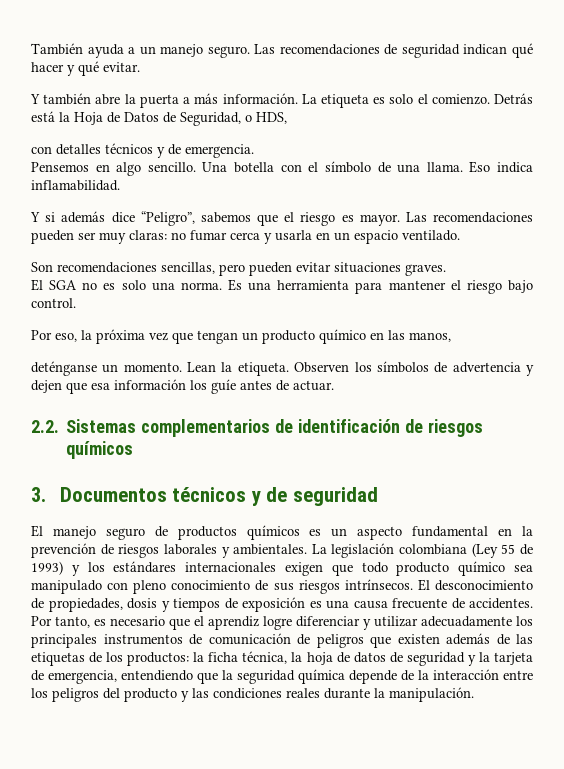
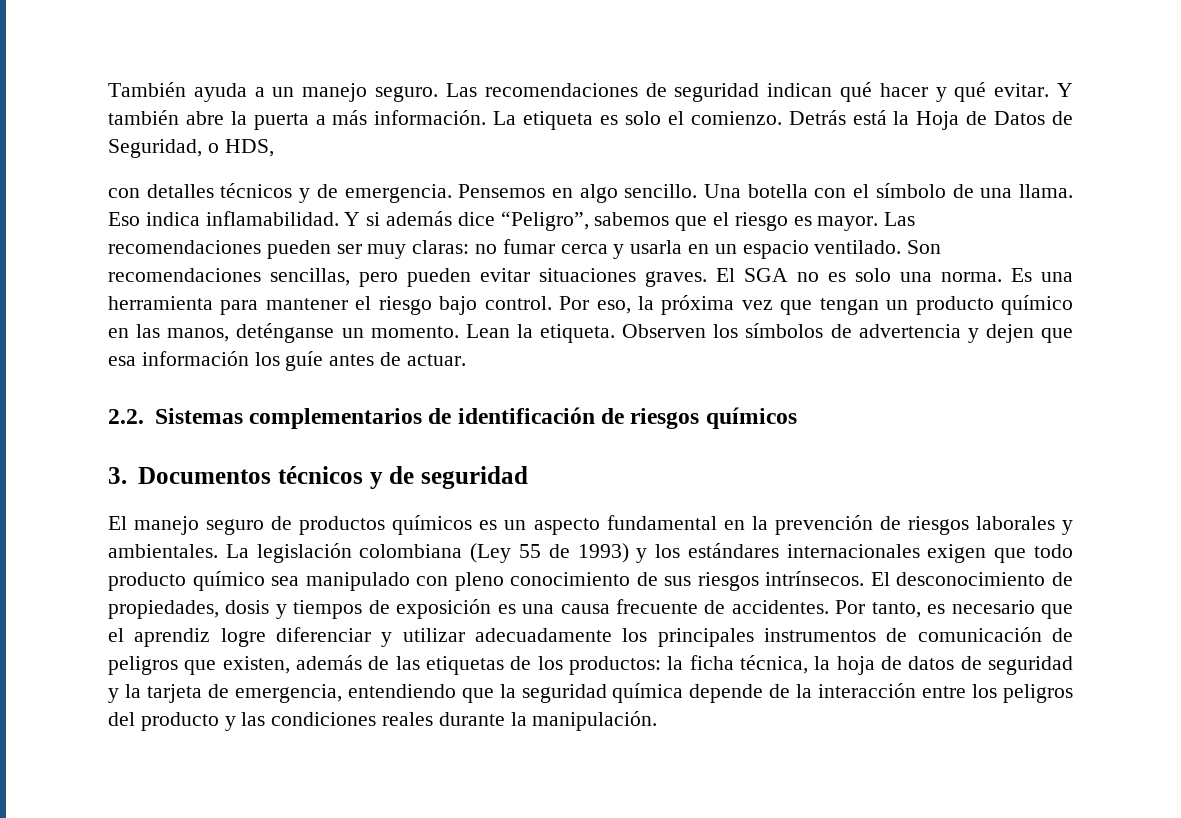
- Las recomendaciones de seguridad indican qué hacer y qué evitar.
- Y también abre la puerta a más información.
+ Las recomendaciones de seguridad indican qué hacer y qué evitar. Y también abre la puerta a más información.
- con detalles técnicos y de emergencia.
- Pensemos en algo sencillo.
+ con detalles técnicos y de emergencia. Pensemos en algo sencillo.
- Eso indica inflamabilidad.
- Y si además dice “Peligro”, sabemos que el riesgo es mayor.
+ Eso indica inflamabilidad. Y si además dice “Peligro”, sabemos que el riesgo es mayor.
- Las recomendaciones pueden ser muy claras: no fumar cerca y usarla en un espacio ventilado.
- Son recomendaciones sencillas, pero pueden evitar situaciones graves.
- El SGA no es solo una norma.
+ Las recomendaciones pueden ser muy claras: no fumar cerca y usarla en un espacio ventilado. Son recomendaciones sencillas, pero pueden evitar situaciones graves. El SGA no es solo una norma.
- Es una herramienta para mantener el riesgo bajo control.
- Por eso, la próxima vez que tengan un producto químico en las manos,
- deténganse un momento.
+ Es una herramienta para mantener el riesgo bajo control. Por eso, la próxima vez que tengan un producto químico en las manos, deténganse un momento.
- Por tanto, es necesario que el aprendiz logre diferenciar y utilizar adecuadamente los principales instrumentos de comunicación de peligros que existen además de las etiquetas de los productos:
+ Por tanto, es necesario que el aprendiz logre diferenciar y utilizar adecuadamente los principales instrumentos de comunicación de peligros que existen, además de las etiquetas de los productos:

